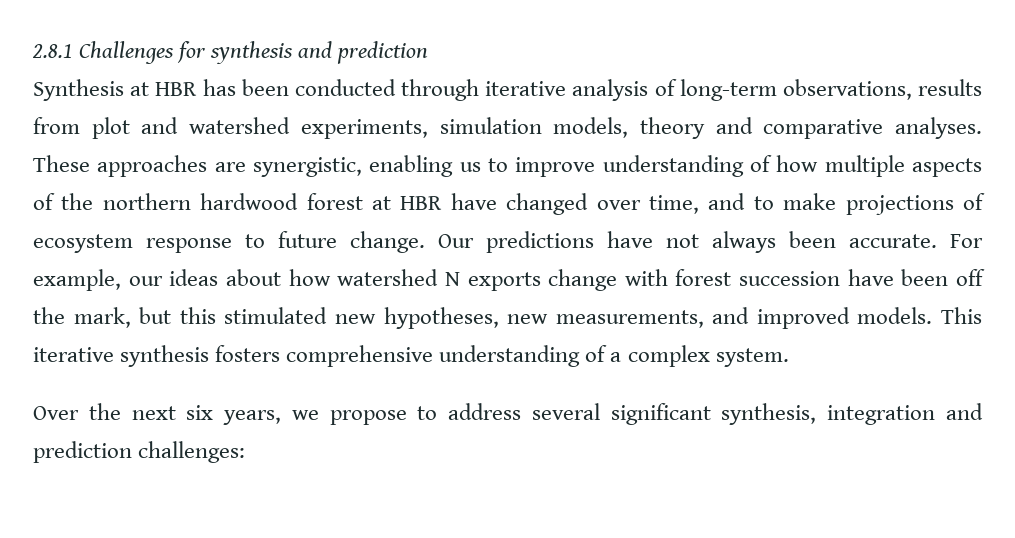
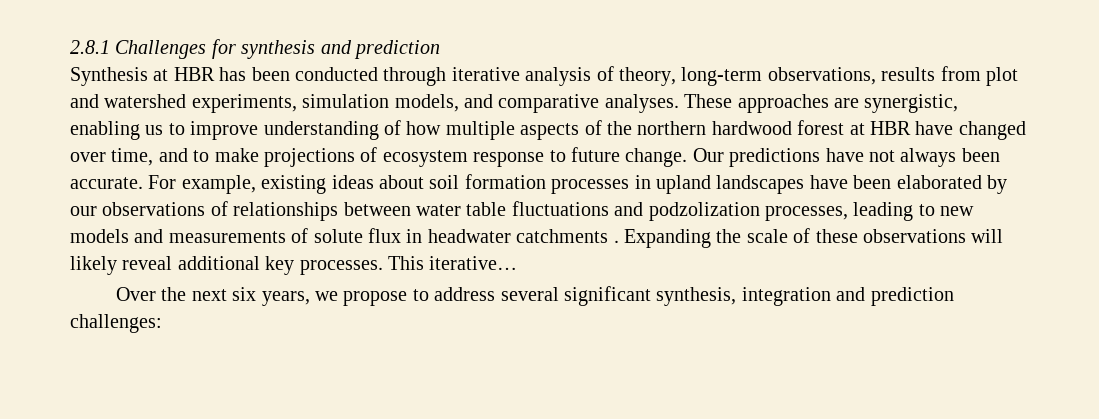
- Synthesis at HBR has been conducted through iterative analysis of long-term observations, results from plot and watershed experiments, simulation models, theory and comparative analyses.
+ Synthesis at HBR has been conducted through iterative analysis of theory, long-term observations, results from plot and watershed experiments, simulation models, and comparative analyses.
- For example, our ideas about how watershed N exports change with forest succession have been off the mark, but this stimulated new hypotheses, new measurements, and improved models. This iterative synthesis fosters comprehensive understanding of a complex system.
+ For example, existing ideas about soil formation processes in upland landscapes have been elaborated by our observations of relationships between water table fluctuations and podzolization processes, leading to new models and measurements of solute flux in headwater catchments . Expanding the scale of these observations will likely reveal additional key processes. This iterative…

